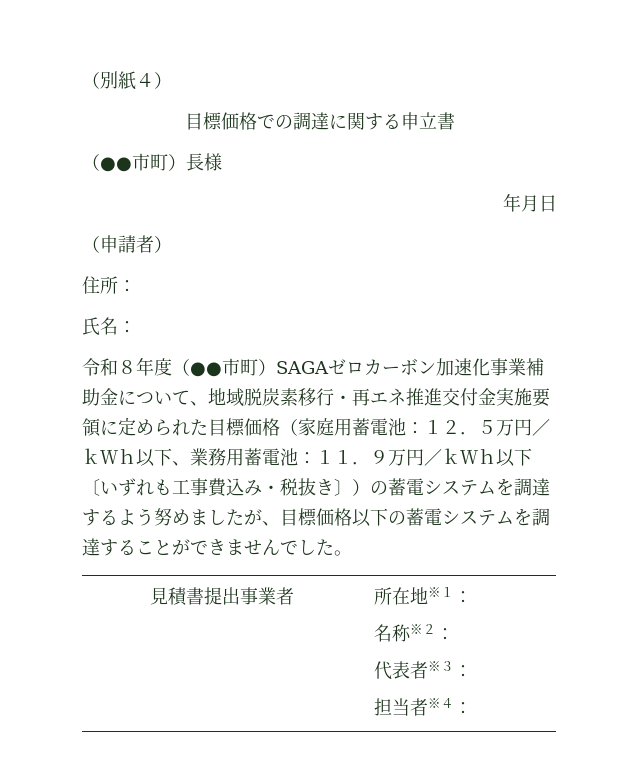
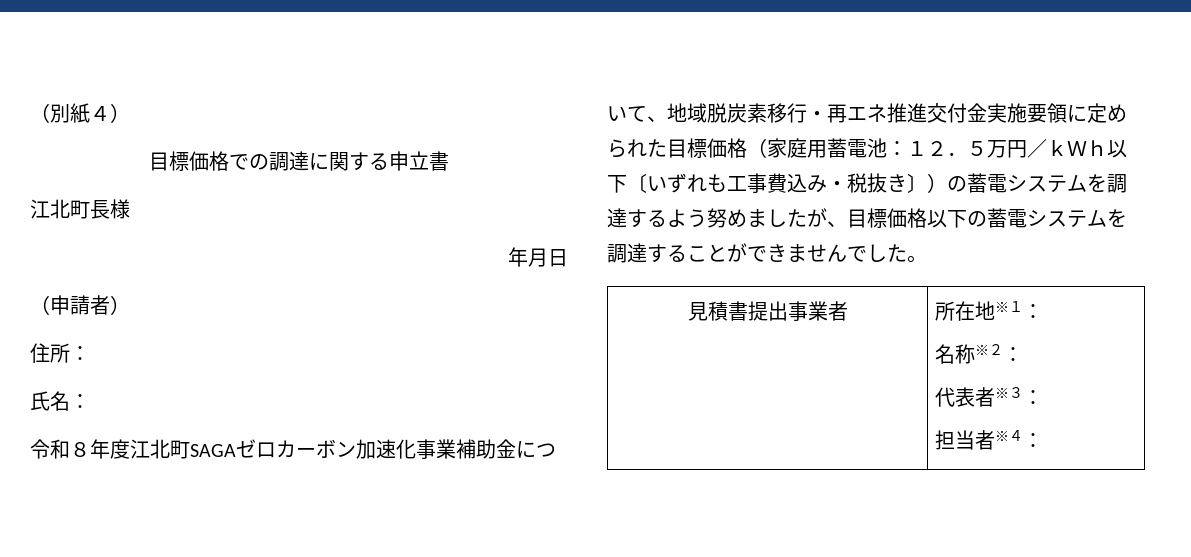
- （●●市町）長様
+ 江北町長様
- 令和８年度（●●市町）SAGAゼロカーボン加速化事業補助金について、地域脱炭素移行・再エネ推進交付金実施要領に定められた目標価格（家庭用蓄電池：
+ 令和８年度江北町SAGAゼロカーボン加速化事業補助金について、地域脱炭素移行・再エネ推進交付金実施要領に定められた目標価格（家庭用蓄電池：
- １２．５万円／ｋＷｈ以下、業務用蓄電池：１１．９万円／ｋＷｈ以下〔いずれも工事費込み・税抜き〕）の蓄電システムを調達するよう努めましたが、目標価格以下の蓄電システムを調達することができませんでした。
+ １２．５万円／ｋＷｈ以下〔いずれも工事費込み・税抜き〕）の蓄電システムを調達するよう努めましたが、目標価格以下の蓄電システムを調達することができませんでした。

